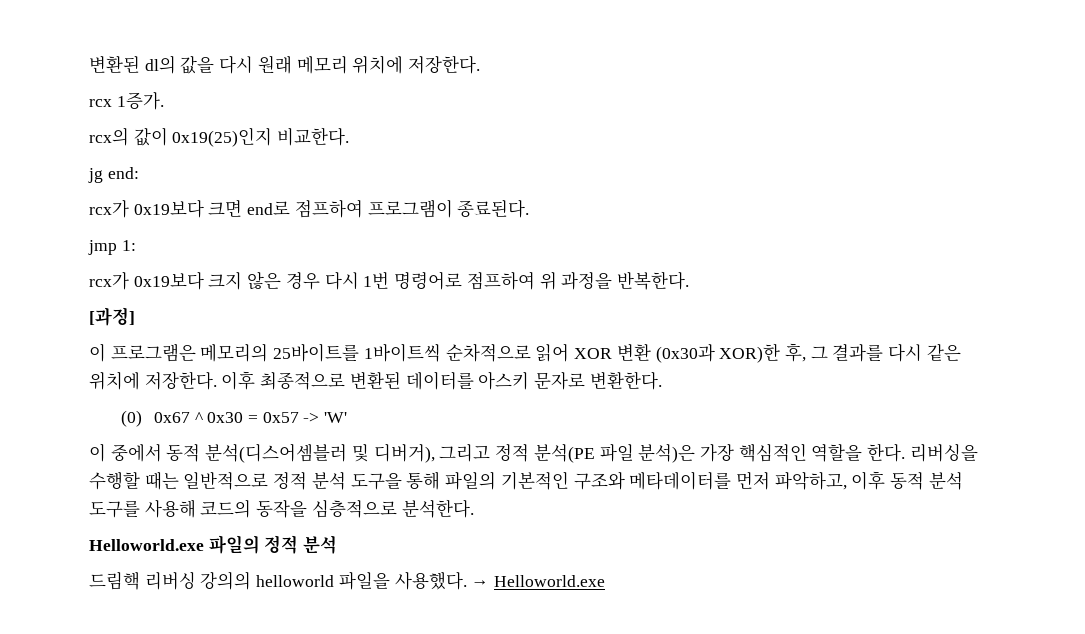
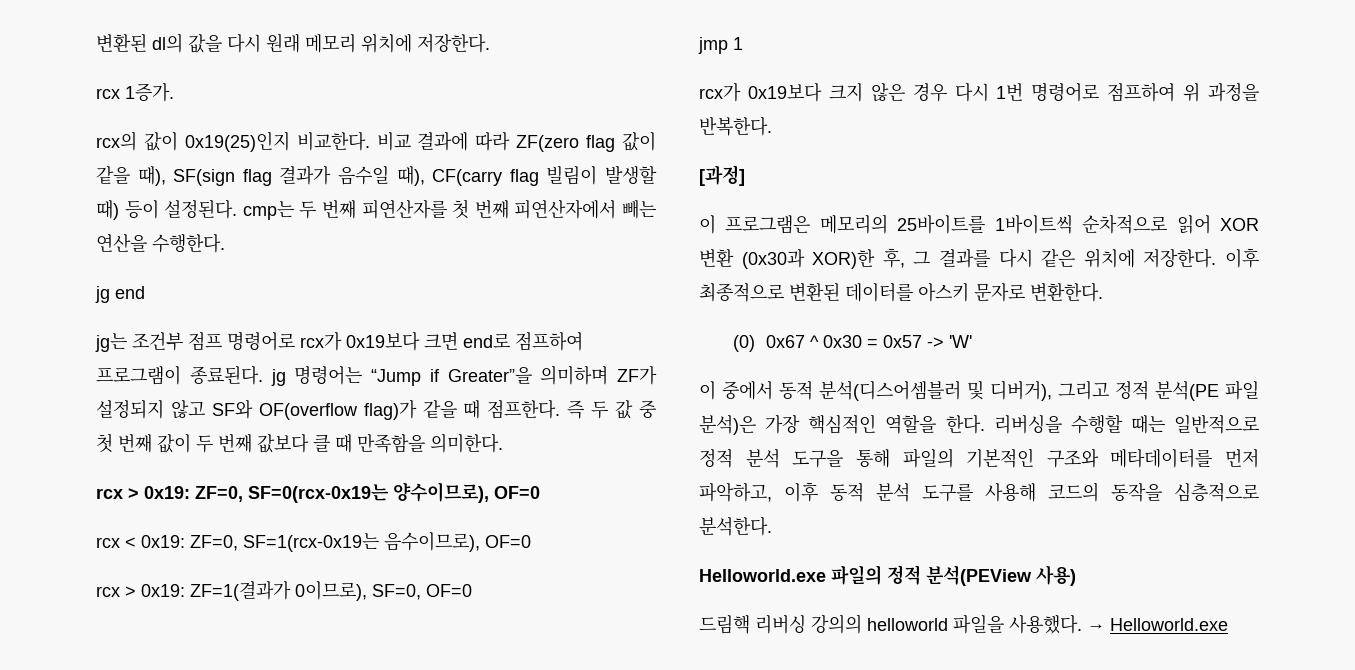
- rcx의 값이 0x19(25)인지 비교한다.
- jg end:
- rcx가 0x19보다 크면 end로 점프하여 프로그램이 종료된다.
+ rcx의 값이 0x19(25)인지 비교한다. 비교 결과에 따라 ZF(zero flag 값이 같을 때), SF(sign flag 결과가 음수일 때), CF(carry flag 빌림이 발생할 때) 등이 설정된다. cmp는 두 번째 피연산자를 첫 번째 피연산자에서 빼는 연산을 수행한다.
+ jg end
+ jg는 조건부 점프 명령어로 rcx가 0x19보다 크면 end로 점프하여 프로그램이 종료된다. jg 명령어는 “Jump if Greater”을 의미하며 ZF가 설정되지 않고 SF와 OF(overflow flag)가 같을 때 점프한다. 즉 두 값 중 첫 번째 값이 두 번째 값보다 클 때 만족함을 의미한다.
+ rcx > 0x19: ZF=0, SF=0(rcx-0x19는 양수이므로), OF=0
+ rcx < 0x19: ZF=0, SF=1(rcx-0x19는 음수이므로), OF=0
+ rcx > 0x19: ZF=1(결과가 0이므로), SF=0, OF=0
- jmp 1:
+ jmp 1
- Helloworld.exe 파일의 정적 분석
+ Helloworld.exe 파일의 정적 분석(PEView 사용)

